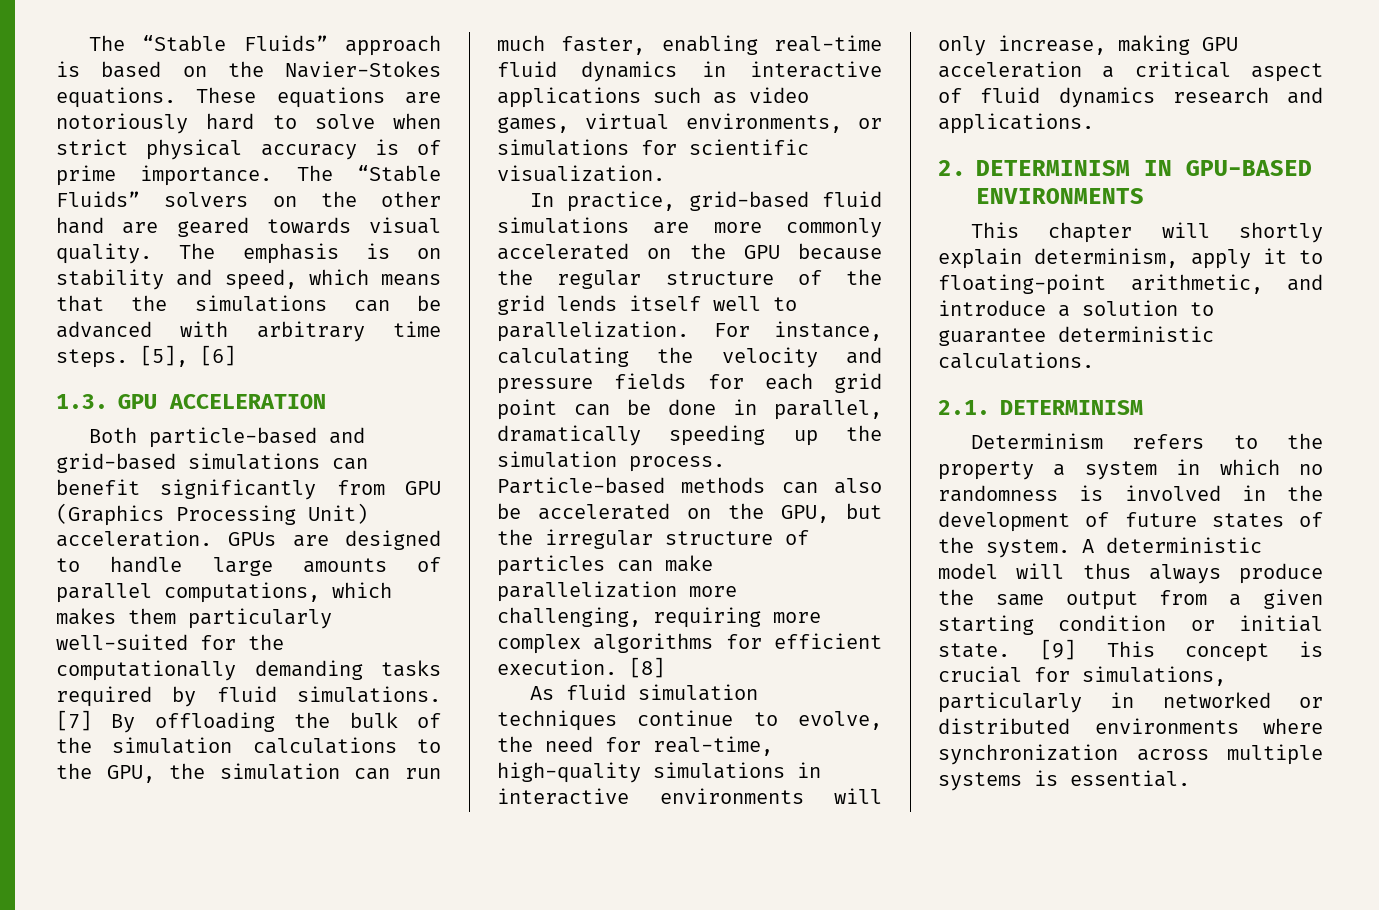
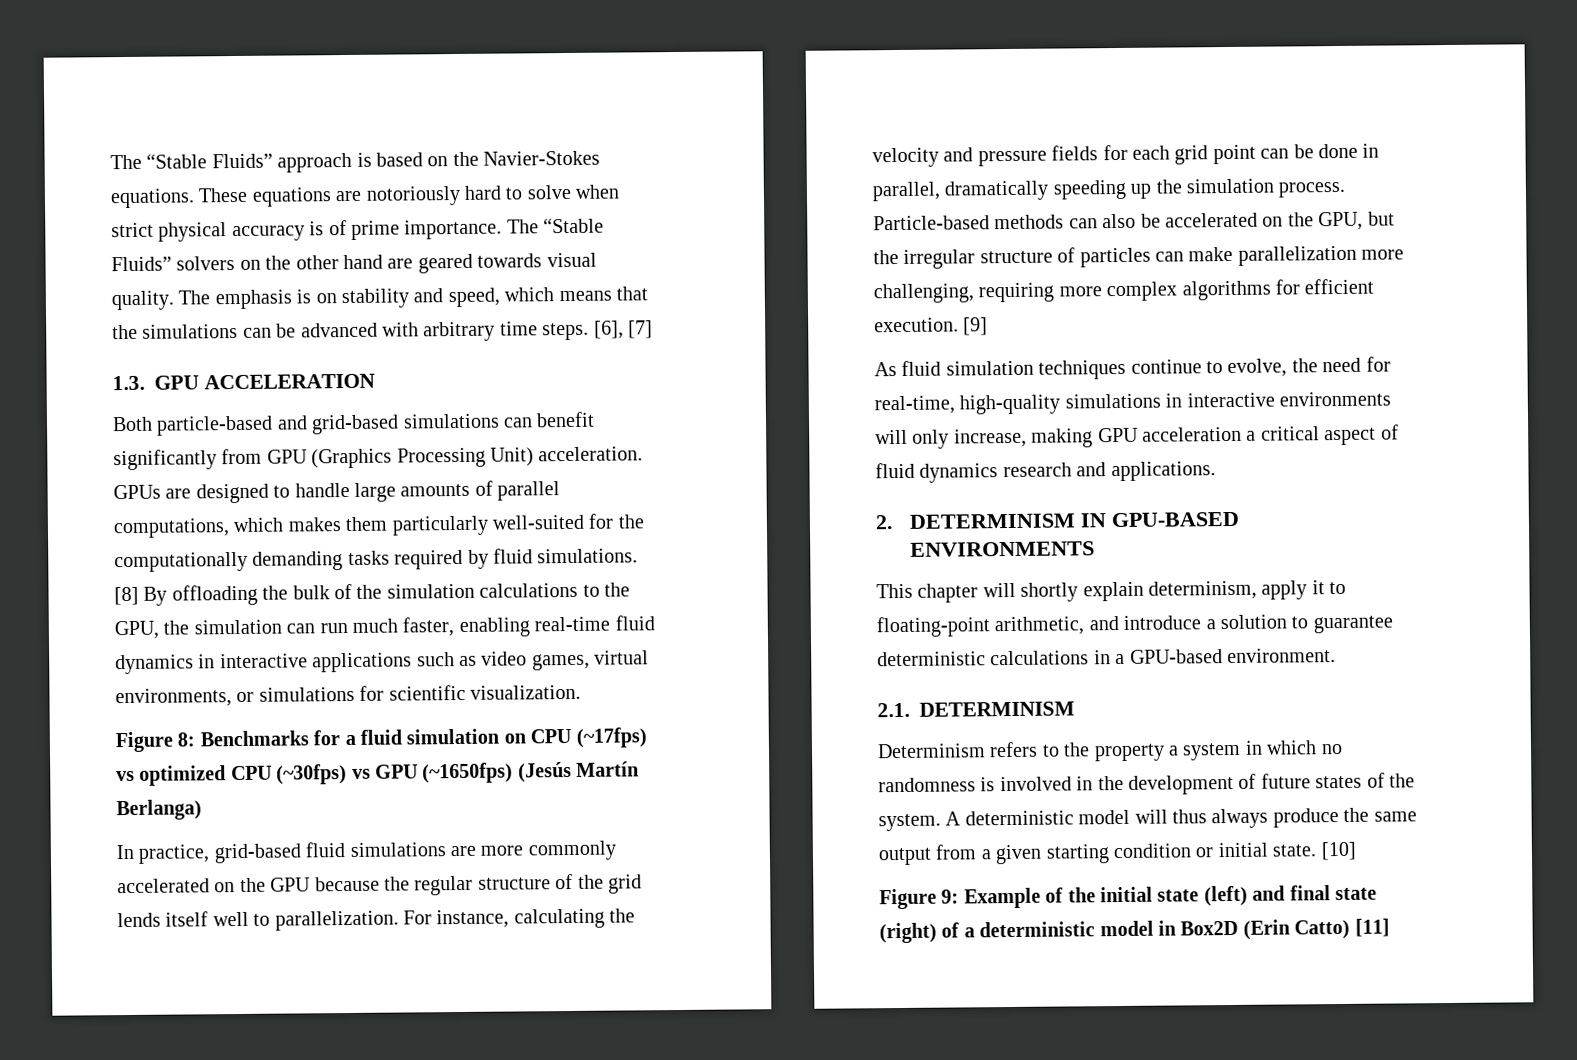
- [5], [6]
+ [6], [7]
- [7] By offloading the bulk of the simulation calculations to the GPU, the simulation can run much faster, enabling real-time fluid dynamics in interactive applications such as video games, virtual environments, or simulations for scientific visualization.
+ [8] By offloading the bulk of the simulation calculations to the GPU, the simulation can run much faster, enabling real-time fluid dynamics in interactive applications such as video games, virtual environments, or simulations for scientific visualization.
+ Figure 8: Benchmarks for a fluid simulation on CPU (~17fps) vs optimized CPU (~30fps) vs GPU (~1650fps) (Jesús Martín Berlanga)
- [8]
+ [9]
- This chapter will shortly explain determinism, apply it to floating-point arithmetic, and introduce a solution to guarantee deterministic calculations.
+ This chapter will shortly explain determinism, apply it to floating-point arithmetic, and introduce a solution to guarantee deterministic calculations in a GPU-based environment.
- [9] This concept is crucial for simulations, particularly in networked or distributed environments where synchronization across multiple systems is essential.
+ [10]
+ Figure 9: Example of the initial state (left) and final state (right) of a deterministic model in Box2D (Erin Catto) [11]

